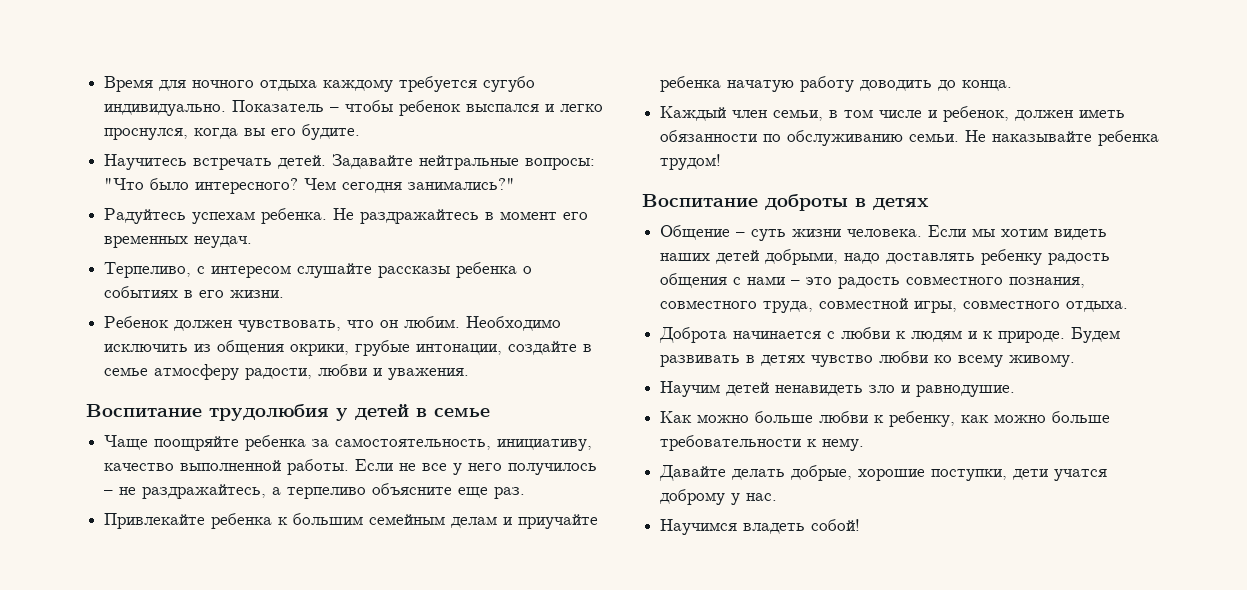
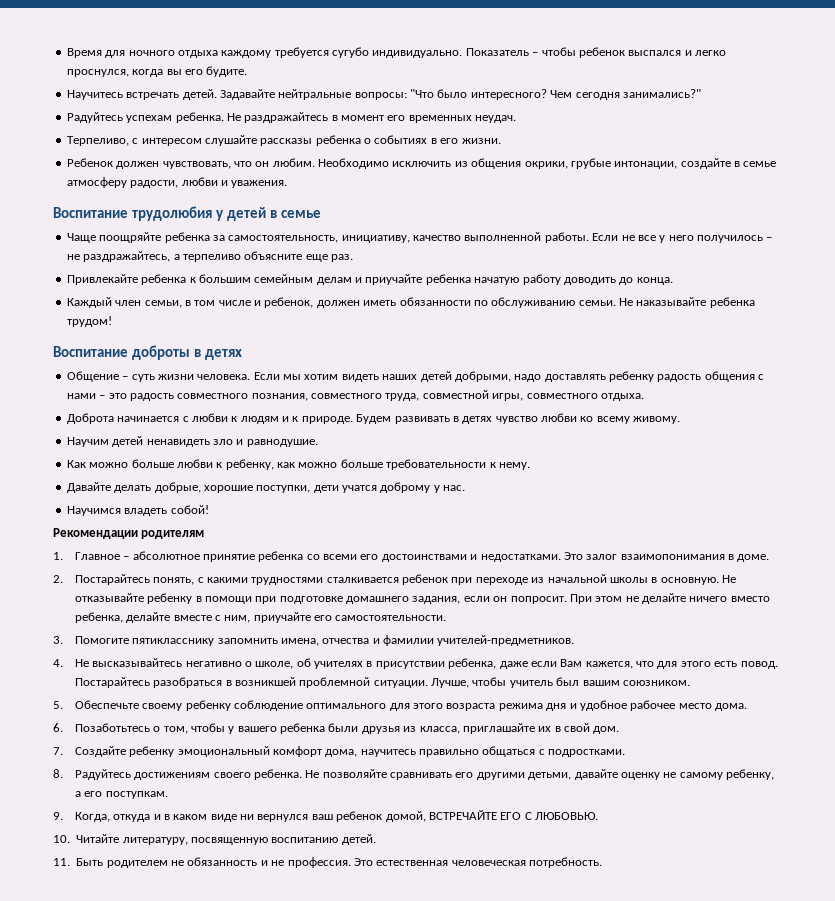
+ Рекомендации родителям
+ 1. Главное – абсолютное принятие ребенка со всеми его достоинствами и недостатками. Это залог взаимопонимания в доме.
+ 2. Постарайтесь понять, с какими трудностями сталкивается ребенок при переходе из начальной школы в основную. Не отказывайте ребенку в помощи при подготовке домашнего задания, если он попросит. При этом не делайте ничего вместо ребенка, делайте вместе с ним, приучайте его самостоятельности.
+ 3. Помогите пятикласснику запомнить имена, отчества и фамилии учителей-предметников.
+ 4. Не высказывайтесь негативно о школе, об учителях в присутствии ребенка, даже если Вам кажется, что для этого есть повод. Постарайтесь разобраться в возникшей проблемной ситуации. Лучше, чтобы учитель был вашим союзником.
+ 5. Обеспечьте своему ребенку соблюдение оптимального для этого возраста режима дня и удобное рабочее место дома.
+ 6. Позаботьтесь о том, чтобы у вашего ребенка были друзья из класса, приглашайте их в свой дом.
+ 7. Создайте ребенку эмоциональный комфорт дома, научитесь правильно общаться с подростками.
+ 8. Радуйтесь достижениям своего ребенка. Не позволяйте сравнивать его другими детьми, давайте оценку не самому ребенку, а его поступкам.
+ 9. Когда, откуда и в каком виде ни вернулся ваш ребенок домой, ВСТРЕЧАЙТЕ ЕГО С ЛЮБОВЬЮ.
+ 10. Читайте литературу, посвященную воспитанию детей.
+ 11. Быть родителем не обязанность и не профессия. Это естественная человеческая потребность.

